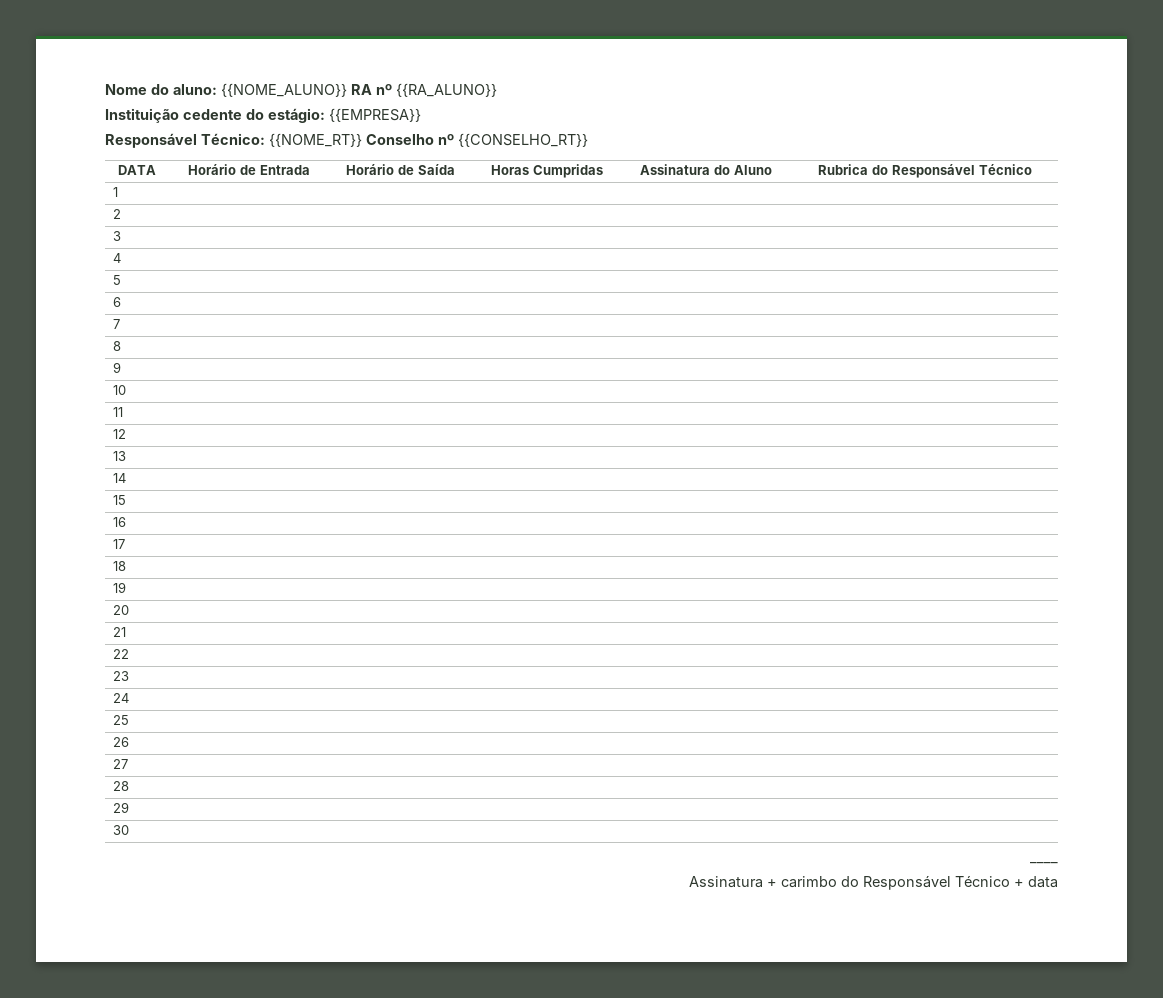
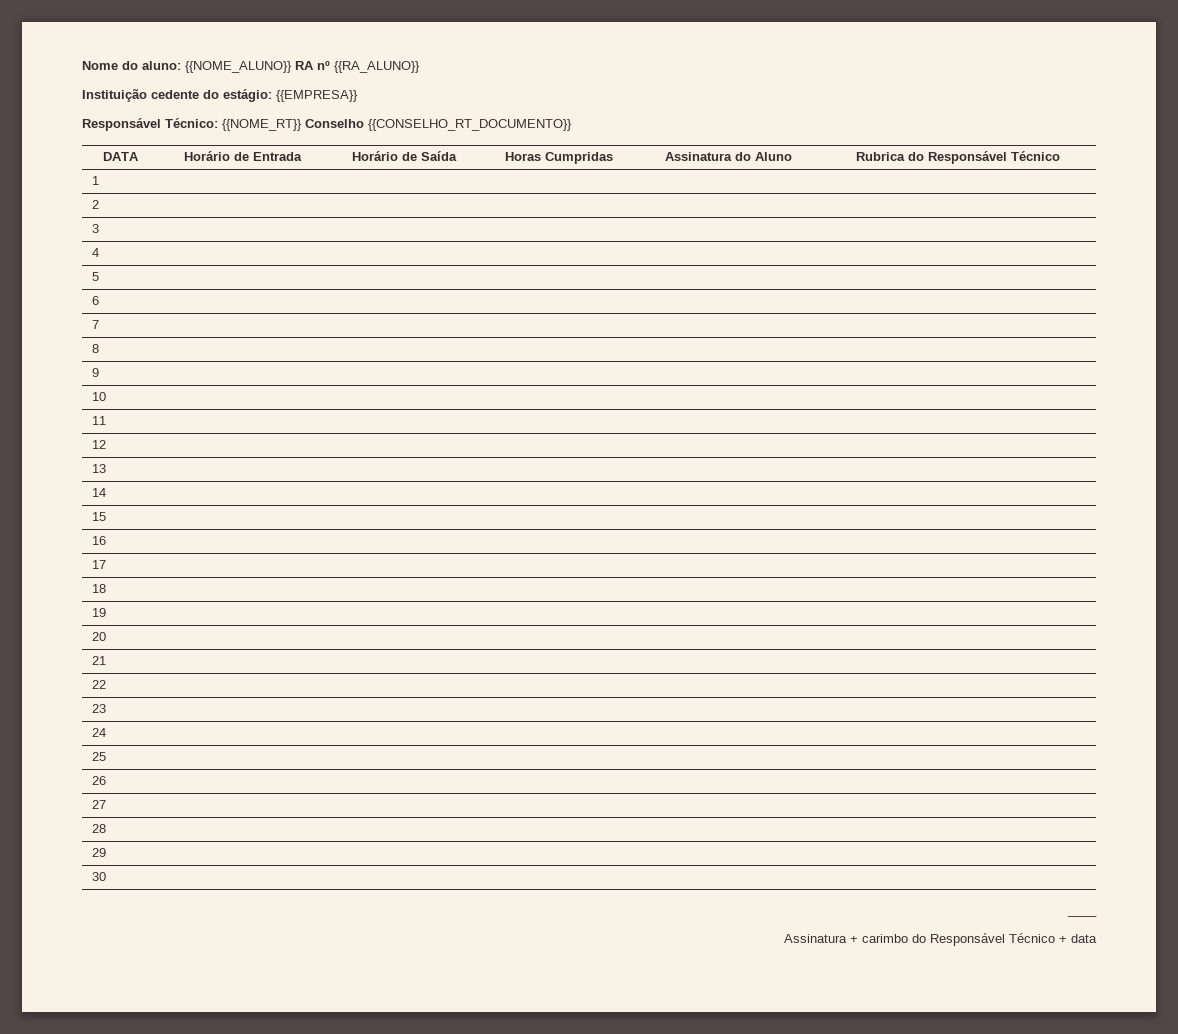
- Responsável Técnico: {{NOME_RT}} Conselho nº {{CONSELHO_RT}}
+ Responsável Técnico: {{NOME_RT}} Conselho {{CONSELHO_RT_DOCUMENTO}}

